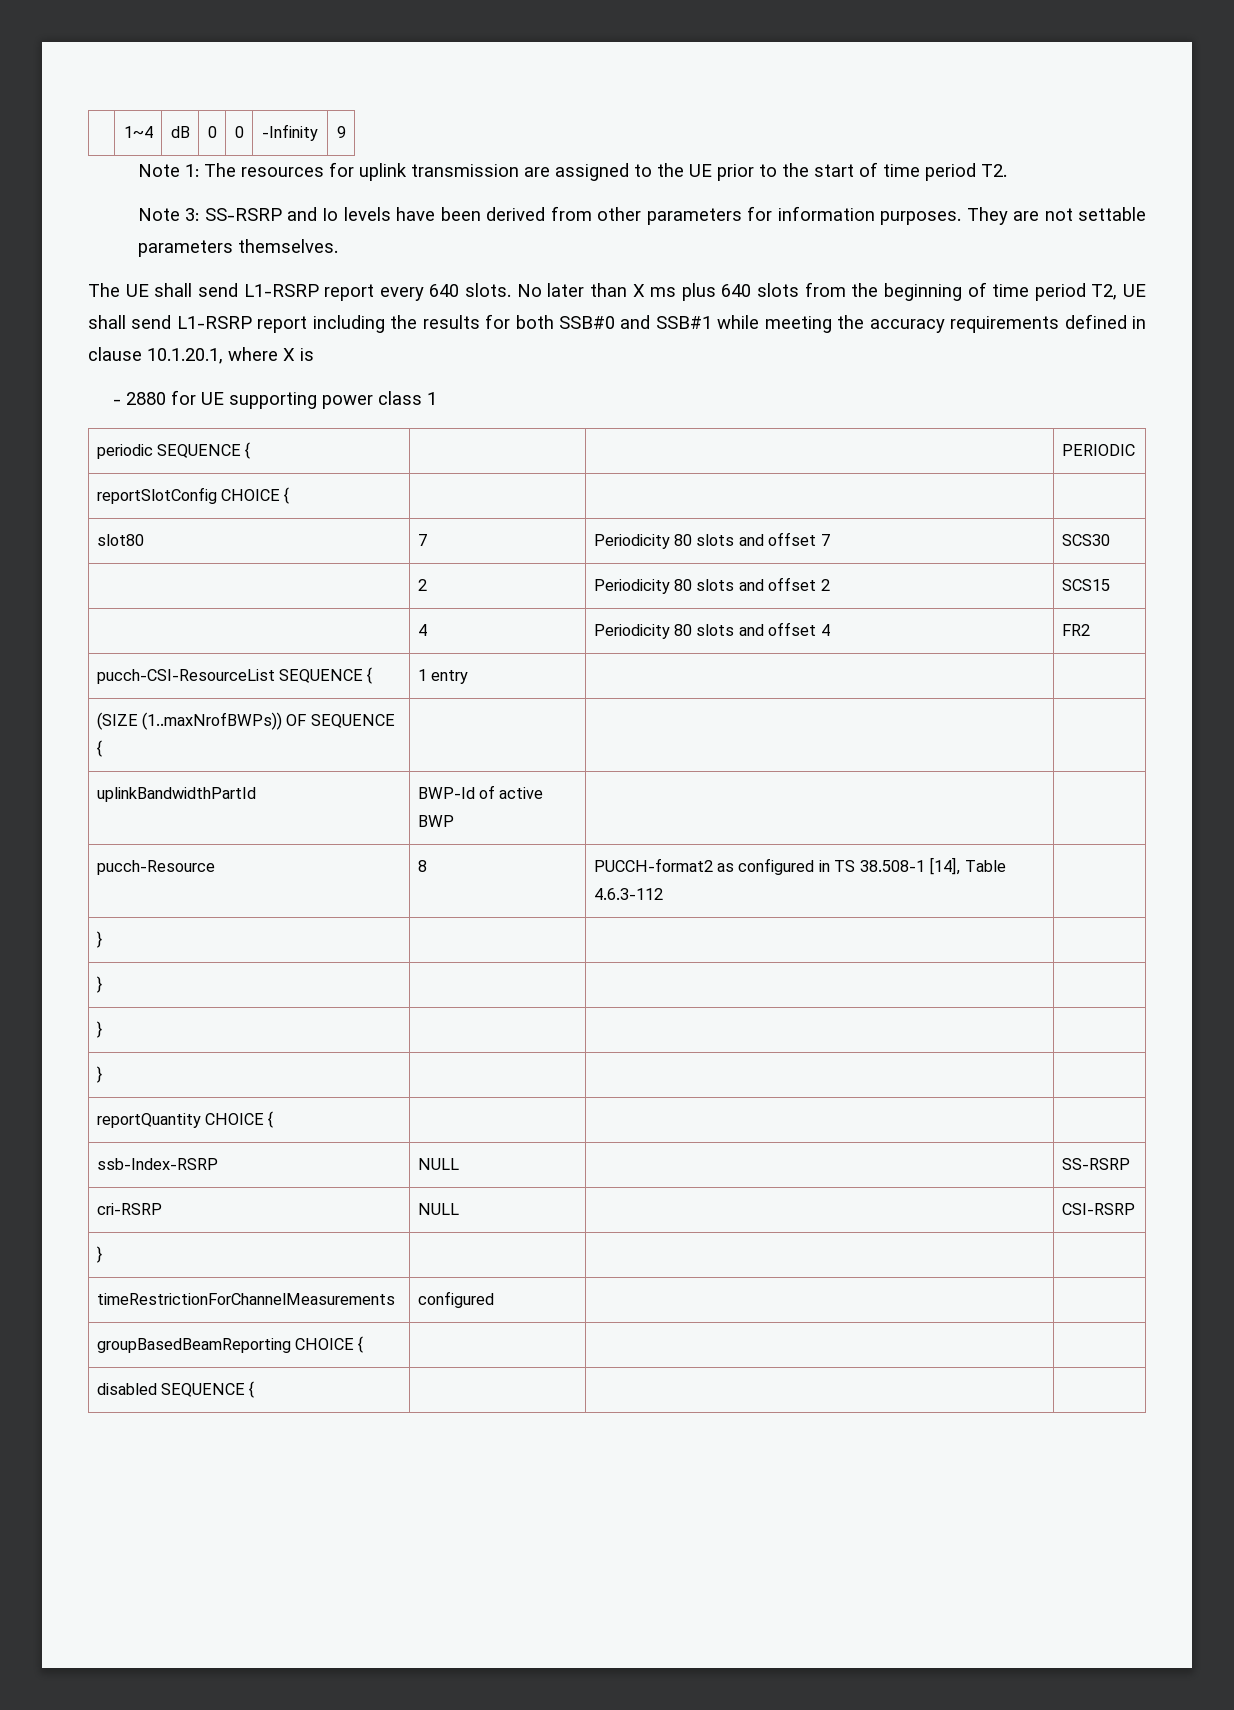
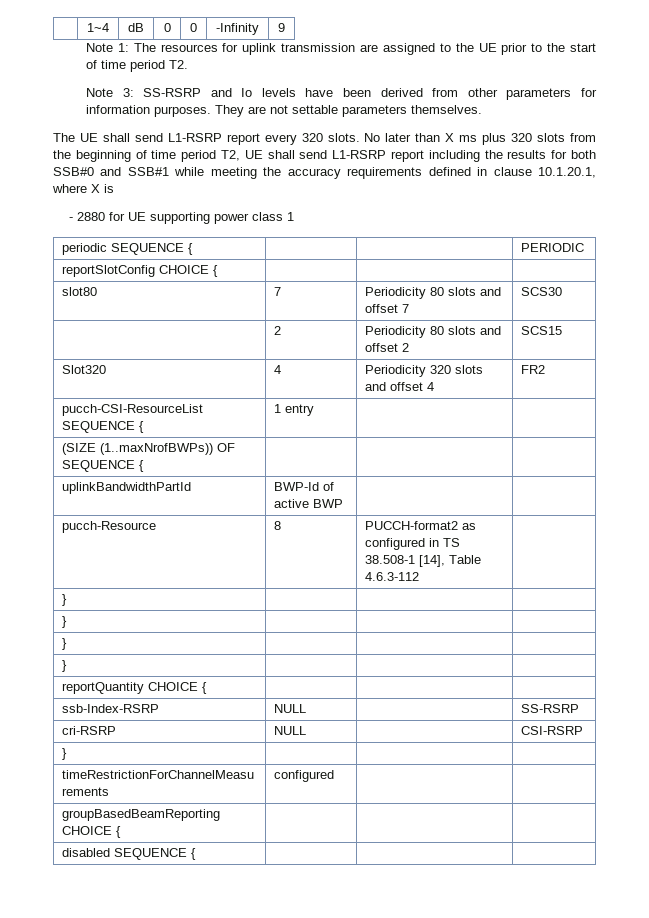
- The UE shall send L1-RSRP report every 640 slots.
+ The UE shall send L1-RSRP report every 320 slots.
- No later than X ms plus 640 slots from the beginning of time period T2, UE shall send L1-RSRP report including the results for both SSB#0 and SSB#1 while meeting the accuracy requirements defined in clause 10.1.20.1, where X is
+ No later than X ms plus 320 slots from the beginning of time period T2, UE shall send L1-RSRP report including the results for both SSB#0 and SSB#1 while meeting the accuracy requirements defined in clause 10.1.20.1, where X is
- | 4 | Periodicity 80 slots and offset 4 | FR2
+ Slot320 | 4 | Periodicity 320 slots and offset 4 | FR2

